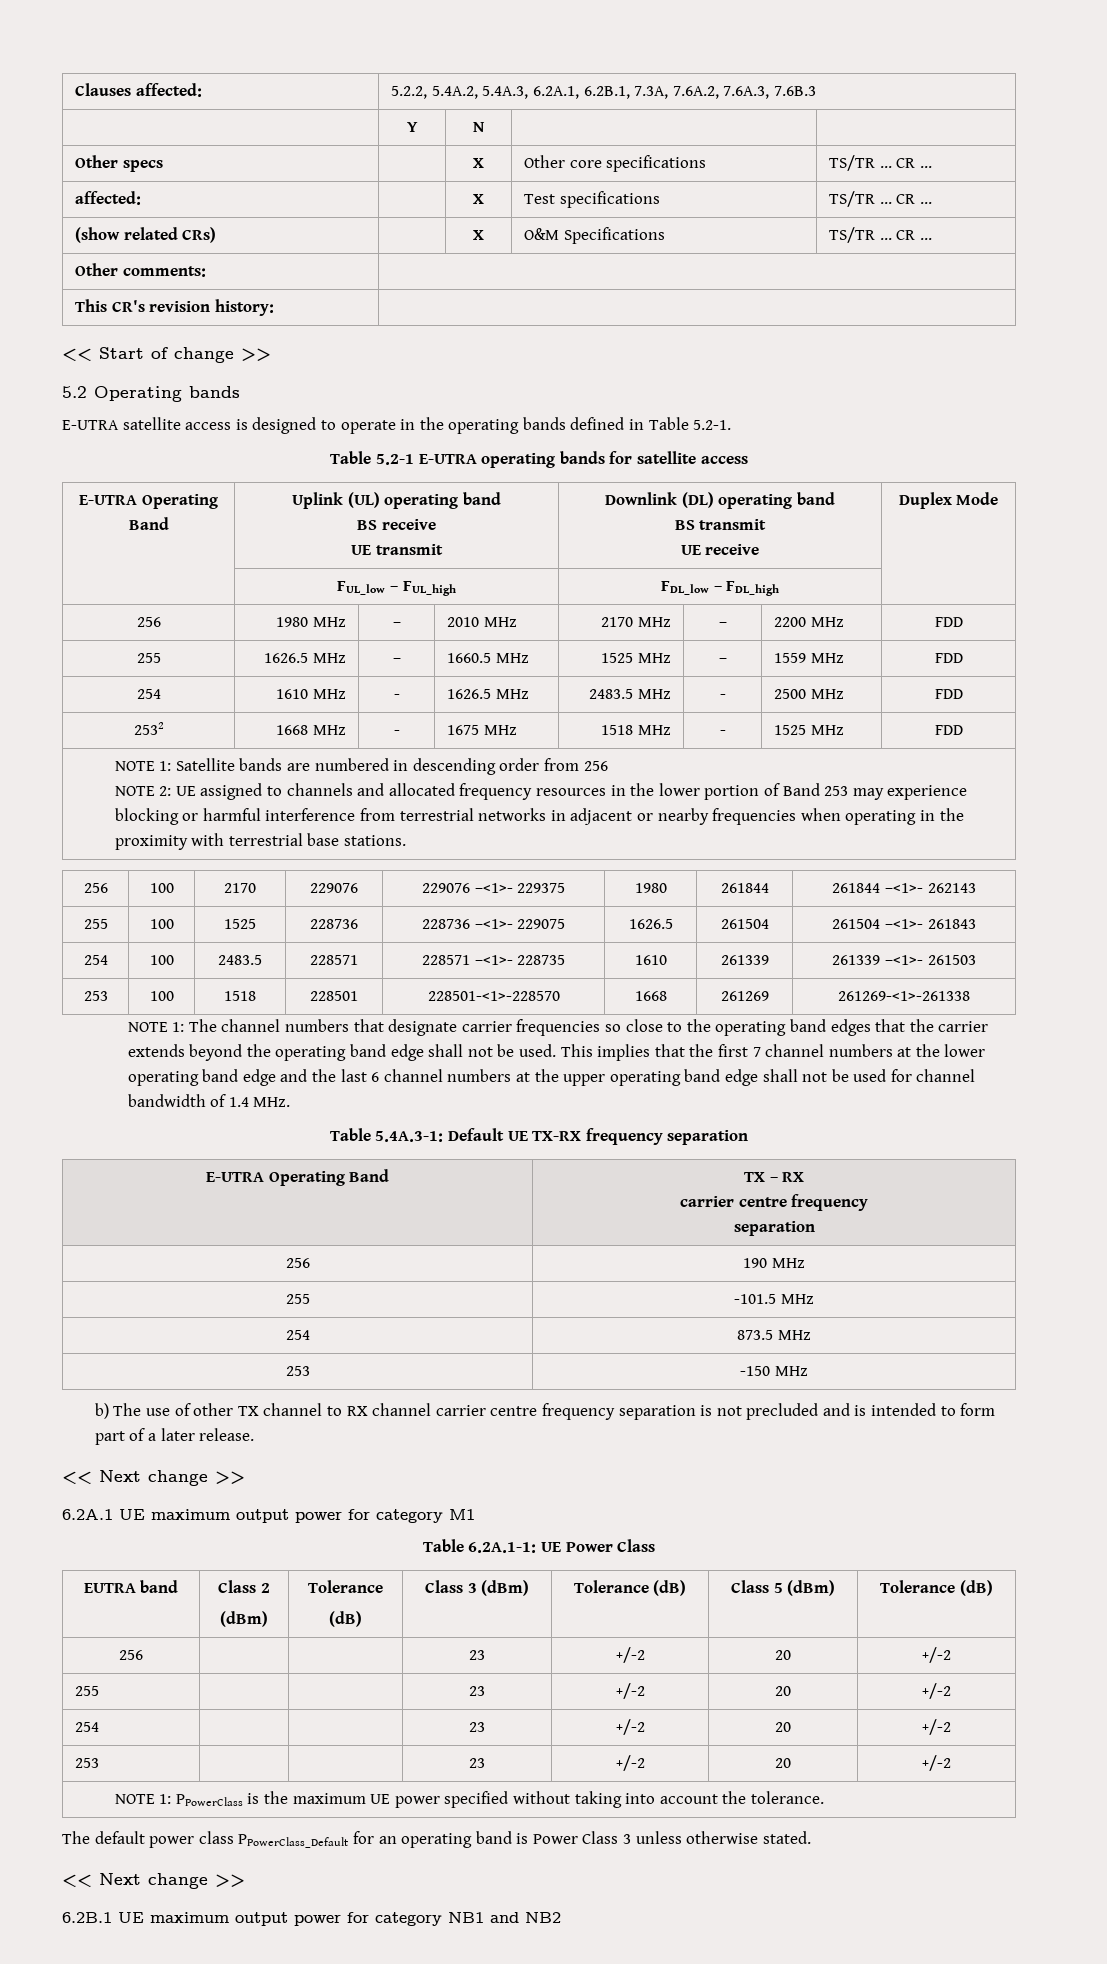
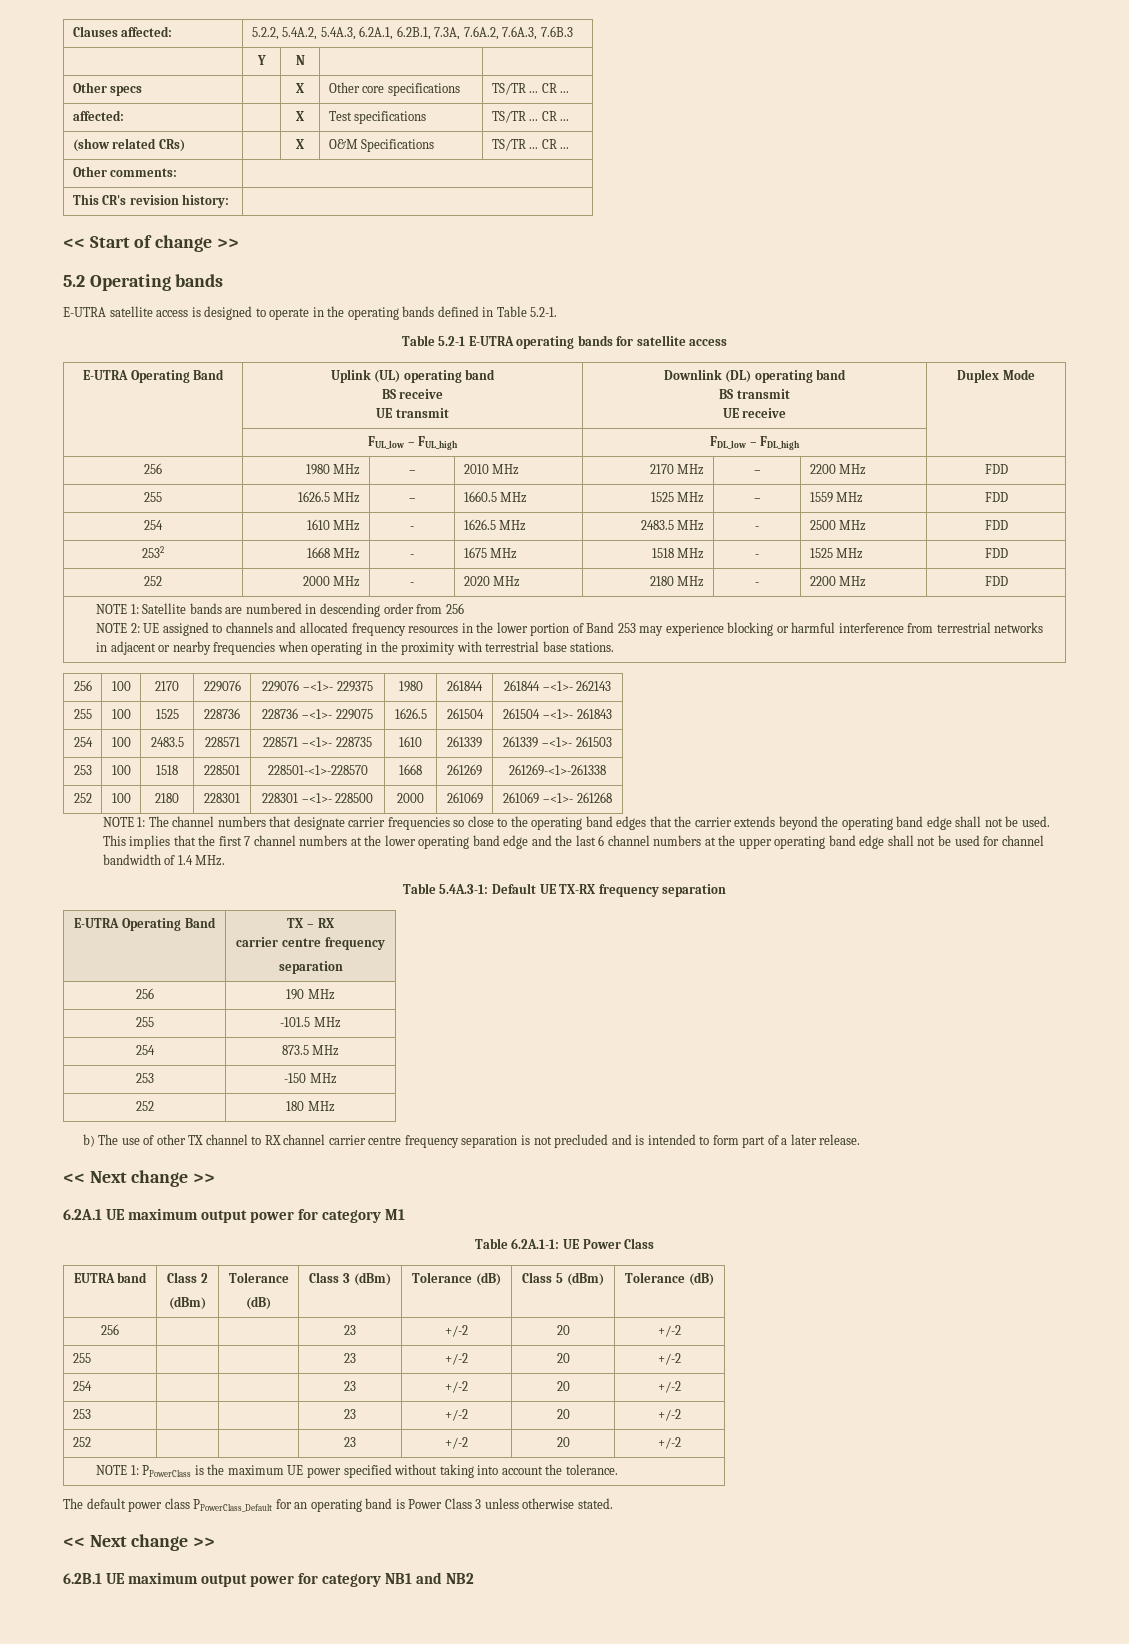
+ 252 | 2000 MHz | - | 2020 MHz | 2180 MHz | - | 2200 MHz | FDD
+ 252 | 100 | 2180 | 228301 | 228301 –<1>- 228500 | 2000 | 261069 | 261069 –<1>- 261268
+ 252 | 180 MHz
+ 252 | | | 23 | +/-2 | 20 | +/-2

